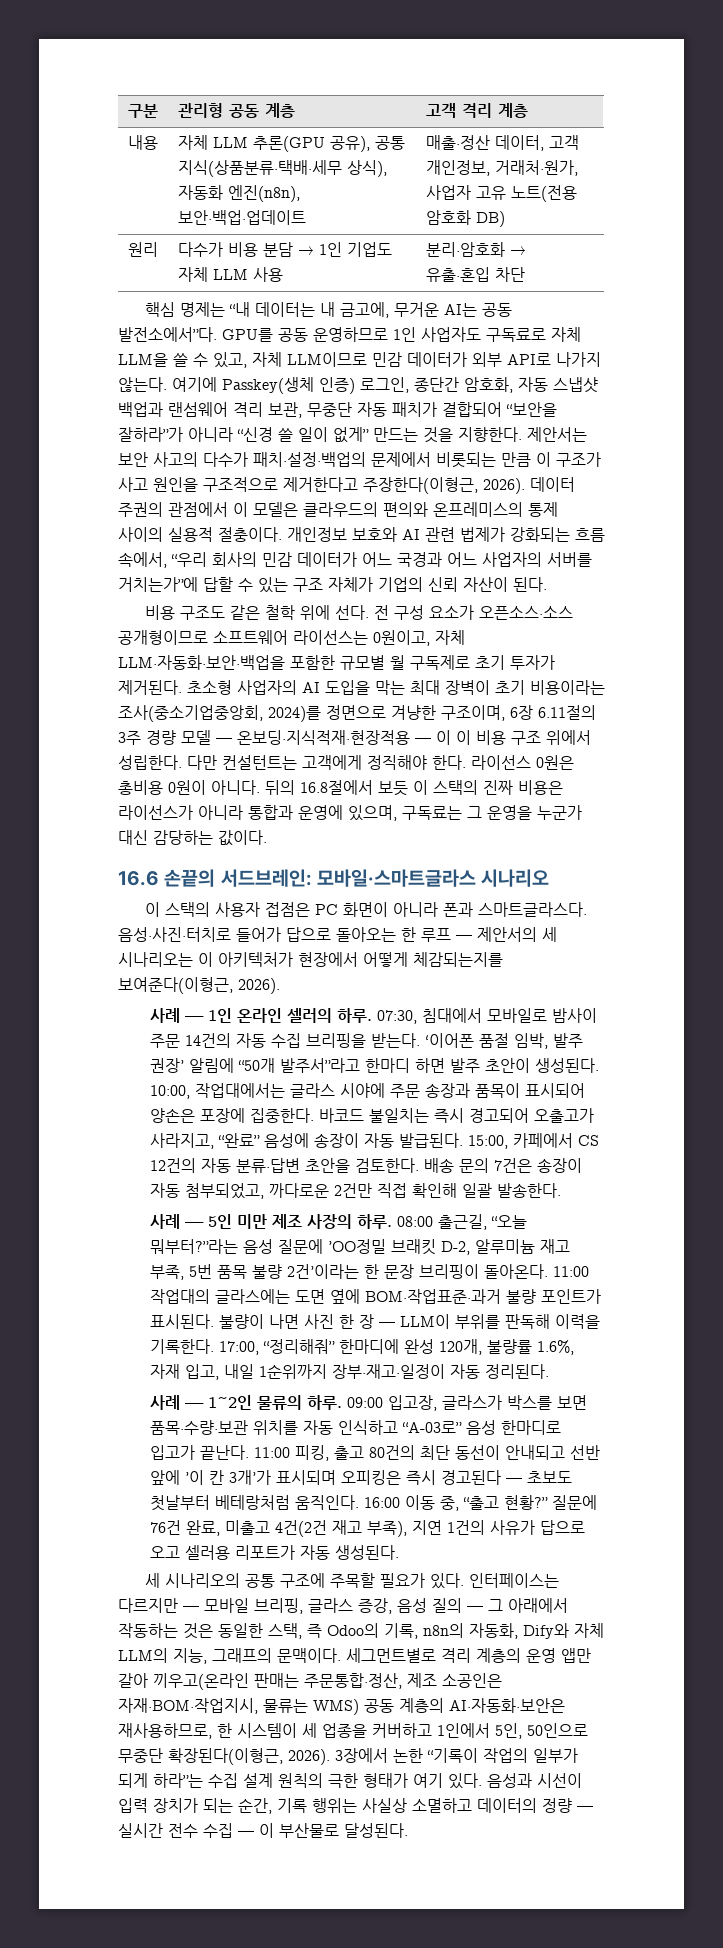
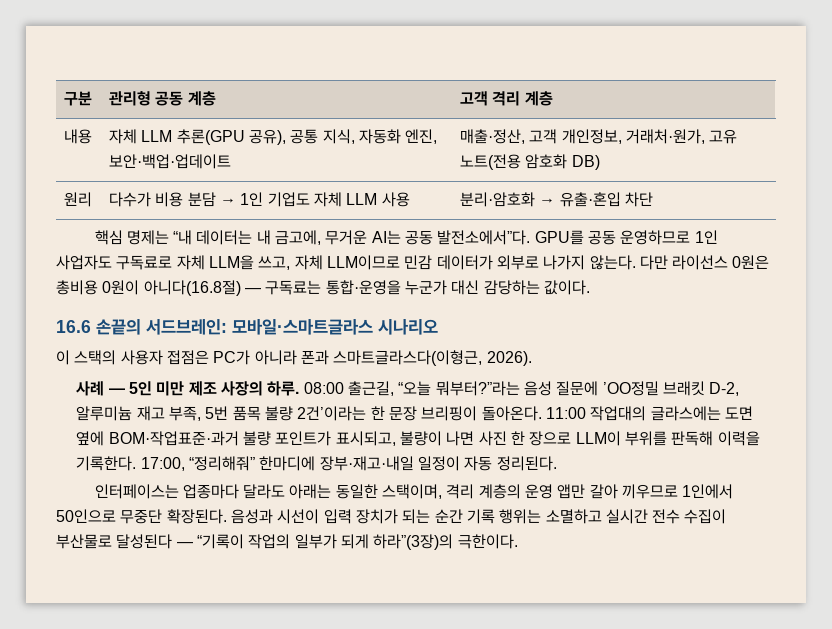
- 내용 | 자체 LLM 추론(GPU 공유), 공통 지식(상품분류·택배·세무 상식), 자동화 엔진(n8n), 보안·백업·업데이트 | 매출·정산 데이터, 고객 개인정보, 거래처·원가, 사업자 고유 노트(전용 암호화 DB)
+ 내용 | 자체 LLM 추론(GPU 공유), 공통 지식, 자동화 엔진, 보안·백업·업데이트 | 매출·정산, 고객 개인정보, 거래처·원가, 고유 노트(전용 암호화 DB)
- GPU를 공동 운영하므로 1인 사업자도 구독료로 자체 LLM을 쓸 수 있고, 자체 LLM이므로 민감 데이터가 외부 API로 나가지 않는다. 여기에 Passkey(생체 인증) 로그인, 종단간 암호화, 자동 스냅샷 백업과 랜섬웨어 격리 보관, 무중단 자동 패치가 결합되어 “보안을 잘하라”가 아니라 “신경 쓸 일이 없게” 만드는 것을 지향한다. 제안서는 보안 사고의 다수가 패치·설정·백업의 문제에서 비롯되는 만큼 이 구조가 사고 원인을 구조적으로 제거한다고 주장한다(이형근, 2026). 데이터 주권의 관점에서 이 모델은 클라우드의 편의와 온프레미스의 통제 사이의 실용적 절충이다. 개인정보 보호와 AI 관련 법제가 강화되는 흐름 속에서, “우리 회사의 민감 데이터가 어느 국경과 어느 사업자의 서버를 거치는가”에 답할 수 있는 구조 자체가 기업의 신뢰 자산이 된다.
- 비용 구조도 같은 철학 위에 선다. 전 구성 요소가 오픈소스·소스 공개형이므로 소프트웨어 라이선스는 0원이고, 자체 LLM·자동화·보안·백업을 포함한 규모별 월 구독제로 초기 투자가 제거된다. 초소형 사업자의 AI 도입을 막는 최대 장벽이 초기 비용이라는 조사(중소기업중앙회, 2024)를 정면으로 겨냥한 구조이며, 6장 6.11절의 3주 경량 모델 — 온보딩·지식적재·현장적용 — 이 이 비용 구조 위에서 성립한다. 다만 컨설턴트는 고객에게 정직해야 한다. 라이선스 0원은 총비용 0원이 아니다. 뒤의 16.8절에서 보듯 이 스택의 진짜 비용은 라이선스가 아니라 통합과 운영에 있으며, 구독료는 그 운영을 누군가 대신 감당하는 값이다.
+ GPU를 공동 운영하므로 1인 사업자도 구독료로 자체 LLM을 쓰고, 자체 LLM이므로 민감 데이터가 외부로 나가지 않는다. 다만 라이선스 0원은 총비용 0원이 아니다(16.8절) — 구독료는 통합·운영을 누군가 대신 감당하는 값이다.
- 이 스택의 사용자 접점은 PC 화면이 아니라 폰과 스마트글라스다. 음성·사진·터치로 들어가 답으로 돌아오는 한 루프 — 제안서의 세 시나리오는 이 아키텍처가 현장에서 어떻게 체감되는지를 보여준다(이형근, 2026).
- 사례 — 1인 온라인 셀러의 하루. 07:30, 침대에서 모바일로 밤사이 주문 14건의 자동 수집 브리핑을 받는다. ‘이어폰 품절 임박, 발주 권장’ 알림에 “50개 발주서”라고 한마디 하면 발주 초안이 생성된다. 10:00, 작업대에서는 글라스 시야에 주문 송장과 품목이 표시되어 양손은 포장에 집중한다. 바코드 불일치는 즉시 경고되어 오출고가 사라지고, “완료” 음성에 송장이 자동 발급된다. 15:00, 카페에서 CS 12건의 자동 분류·답변 초안을 검토한다. 배송 문의 7건은 송장이 자동 첨부되었고, 까다로운 2건만 직접 확인해 일괄 발송한다.
+ 이 스택의 사용자 접점은 PC가 아니라 폰과 스마트글라스다(이형근, 2026).
- 11:00 작업대의 글라스에는 도면 옆에 BOM·작업표준·과거 불량 포인트가 표시된다. 불량이 나면 사진 한 장 — LLM이 부위를 판독해 이력을 기록한다.
+ 11:00 작업대의 글라스에는 도면 옆에 BOM·작업표준·과거 불량 포인트가 표시되고, 불량이 나면 사진 한 장으로 LLM이 부위를 판독해 이력을 기록한다.
- 17:00, “정리해줘” 한마디에 완성 120개, 불량률 1.6%, 자재 입고, 내일 1순위까지 장부·재고·일정이 자동 정리된다.
- 사례 — 1~2인 물류의 하루. 09:00 입고장, 글라스가 박스를 보면 품목·수량·보관 위치를 자동 인식하고 “A-03로” 음성 한마디로 입고가 끝난다. 11:00 피킹, 출고 80건의 최단 동선이 안내되고 선반 앞에 ’이 칸 3개’가 표시되며 오피킹은 즉시 경고된다 — 초보도 첫날부터 베테랑처럼 움직인다. 16:00 이동 중, “출고 현황?” 질문에 76건 완료, 미출고 4건(2건 재고 부족), 지연 1건의 사유가 답으로 오고 셀러용 리포트가 자동 생성된다.
- 세 시나리오의 공통 구조에 주목할 필요가 있다. 인터페이스는 다르지만 — 모바일 브리핑, 글라스 증강, 음성 질의 — 그 아래에서 작동하는 것은 동일한 스택, 즉 Odoo의 기록, n8n의 자동화, Dify와 자체 LLM의 지능, 그래프의 문맥이다. 세그먼트별로 격리 계층의 운영 앱만 갈아 끼우고(온라인 판매는 주문통합·정산, 제조 소공인은 자재·BOM·작업지시, 물류는 WMS) 공동 계층의 AI·자동화·보안은 재사용하므로, 한 시스템이 세 업종을 커버하고 1인에서 5인, 50인으로 무중단 확장된다(이형근, 2026). 3장에서 논한 “기록이 작업의 일부가 되게 하라”는 수집 설계 원칙의 극한 형태가 여기 있다.
+ 17:00, “정리해줘” 한마디에 장부·재고·내일 일정이 자동 정리된다.
+ 인터페이스는 업종마다 달라도 아래는 동일한 스택이며, 격리 계층의 운영 앱만 갈아 끼우므로 1인에서 50인으로 무중단 확장된다.
- 음성과 시선이 입력 장치가 되는 순간, 기록 행위는 사실상 소멸하고 데이터의 정량 — 실시간 전수 수집 — 이 부산물로 달성된다.
+ 음성과 시선이 입력 장치가 되는 순간 기록 행위는 소멸하고 실시간 전수 수집이 부산물로 달성된다 — “기록이 작업의 일부가 되게 하라”(3장)의 극한이다.

